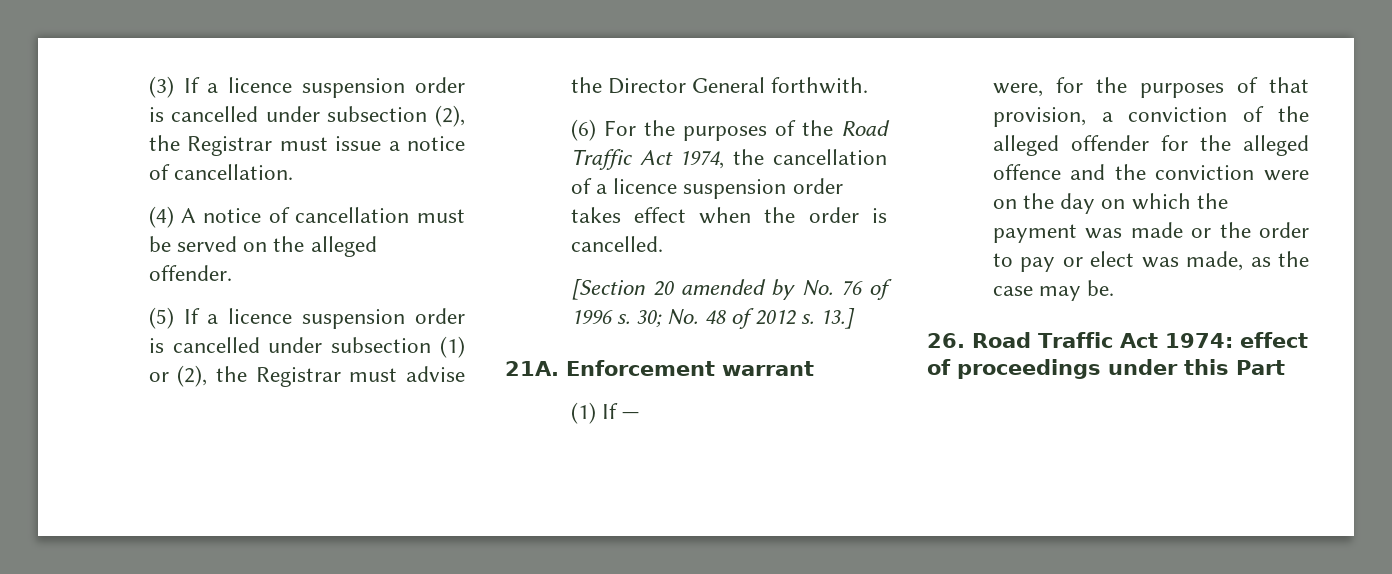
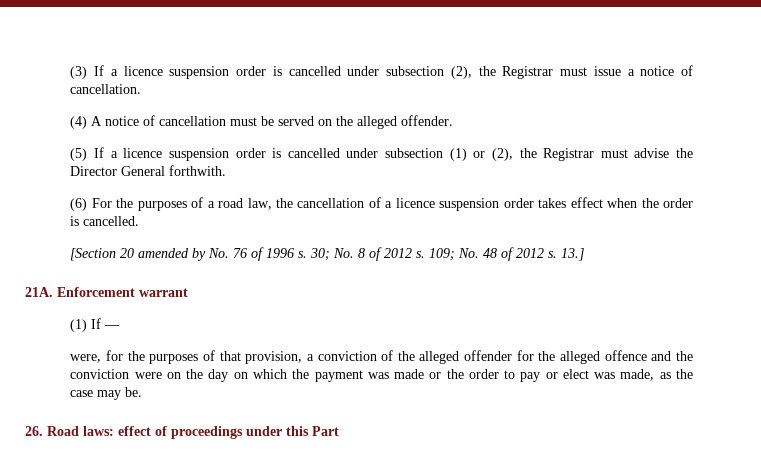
- (6) For the purposes of the Road Traffic Act 1974, the cancellation of a licence suspension order takes effect when the order is cancelled.
+ (6) For the purposes of a road law, the cancellation of a licence suspension order takes effect when the order is cancelled.
- 30; No. 48 of 2012 s.
+ 30; No. 8 of 2012 s. 109; No. 48 of 2012 s.
- 26. Road Traffic Act 1974: effect of proceedings under this Part
+ 26. Road laws: effect of proceedings under this Part

